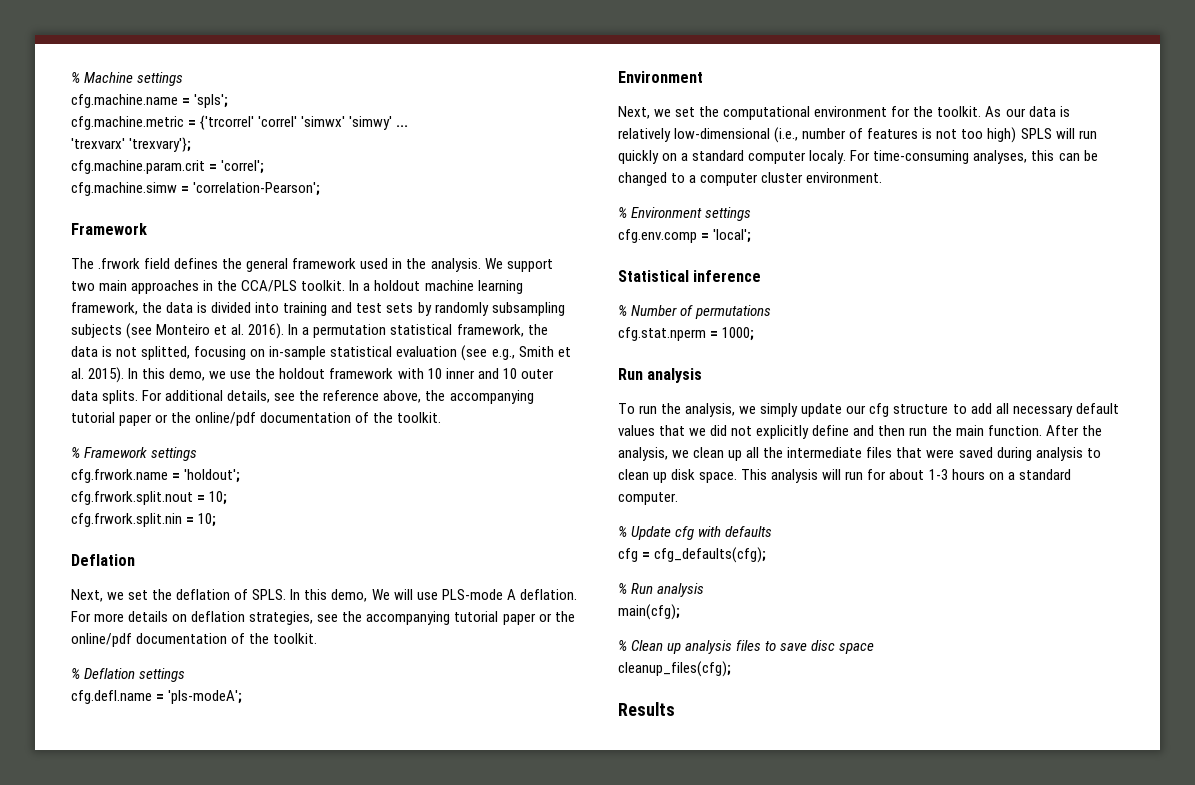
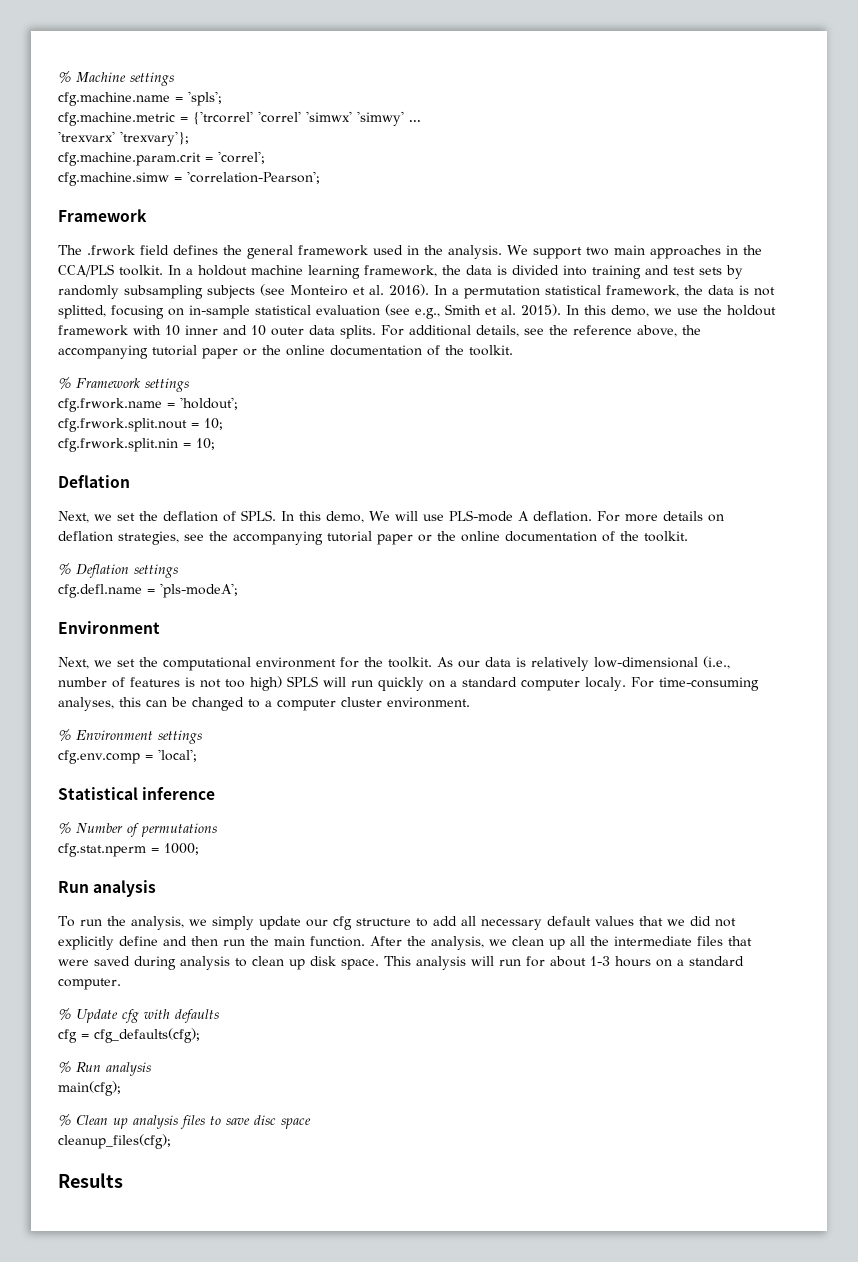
- For additional details, see the reference above, the accompanying tutorial paper or the online/pdf documentation of the toolkit.
+ For additional details, see the reference above, the accompanying tutorial paper or the online documentation of the toolkit.
- For more details on deflation strategies, see the accompanying tutorial paper or the online/pdf documentation of the toolkit.
+ For more details on deflation strategies, see the accompanying tutorial paper or the online documentation of the toolkit.

